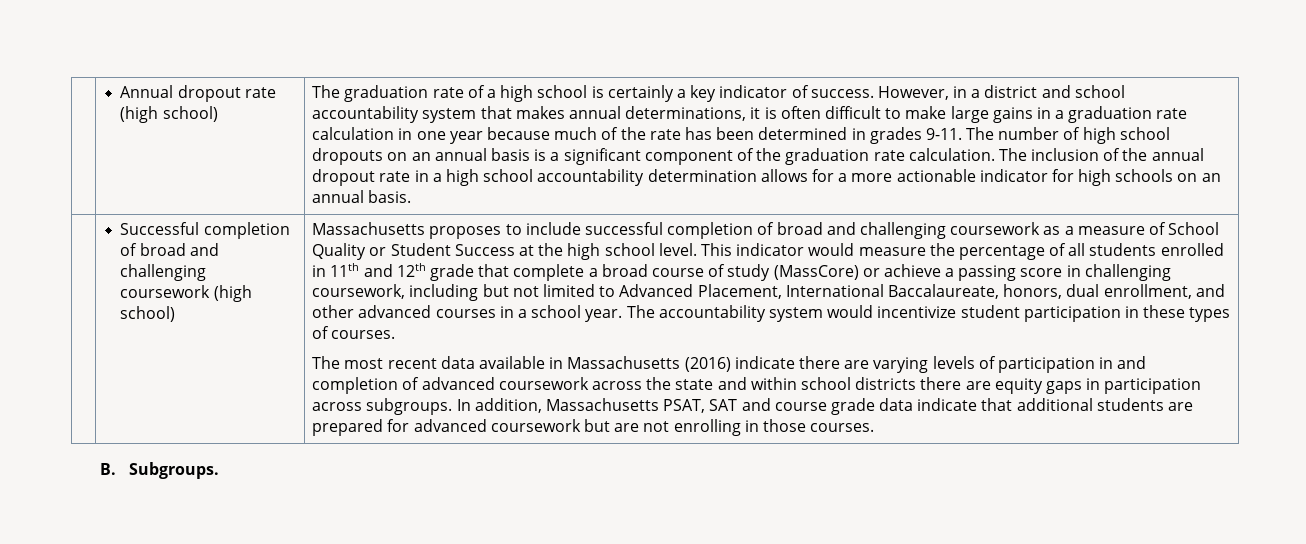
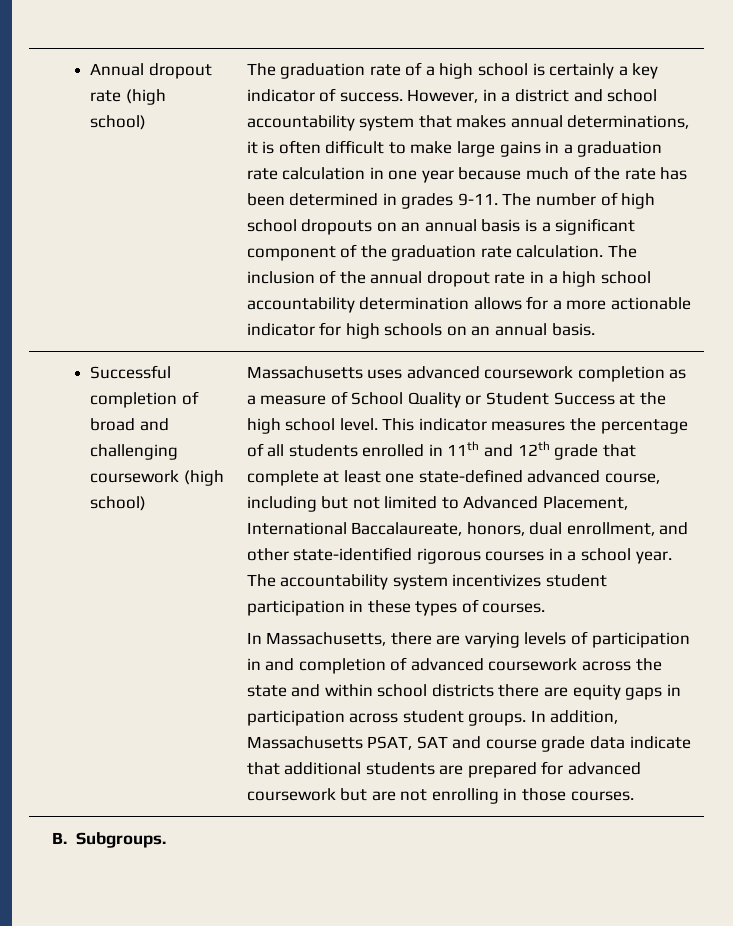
- Massachusetts proposes to include successful completion of broad and challenging coursework as a measure of School Quality or Student Success at the high school level.
+ Massachusetts uses advanced coursework completion as a measure of School Quality or Student Success at the high school level.
- This indicator would measure the percentage of all students enrolled in 11th and 12th grade that complete a broad course of study (MassCore) or achieve a passing score in challenging coursework, including but not limited to Advanced Placement, International Baccalaureate, honors, dual enrollment, and other advanced courses in a school year.
+ This indicator measures the percentage of all students enrolled in 11th and 12th grade that complete at least one state-defined advanced course, including but not limited to Advanced Placement, International Baccalaureate, honors, dual enrollment, and other state-identified rigorous courses in a school year.
- The accountability system would incentivize student participation in these types of courses.
+ The accountability system incentivizes student participation in these types of courses.
- The most recent data available in Massachusetts (2016) indicate there are varying levels of participation in and completion of advanced coursework across the state and within school districts there are equity gaps in participation across subgroups.
+ In Massachusetts, there are varying levels of participation in and completion of advanced coursework across the state and within school districts there are equity gaps in participation across student groups.

